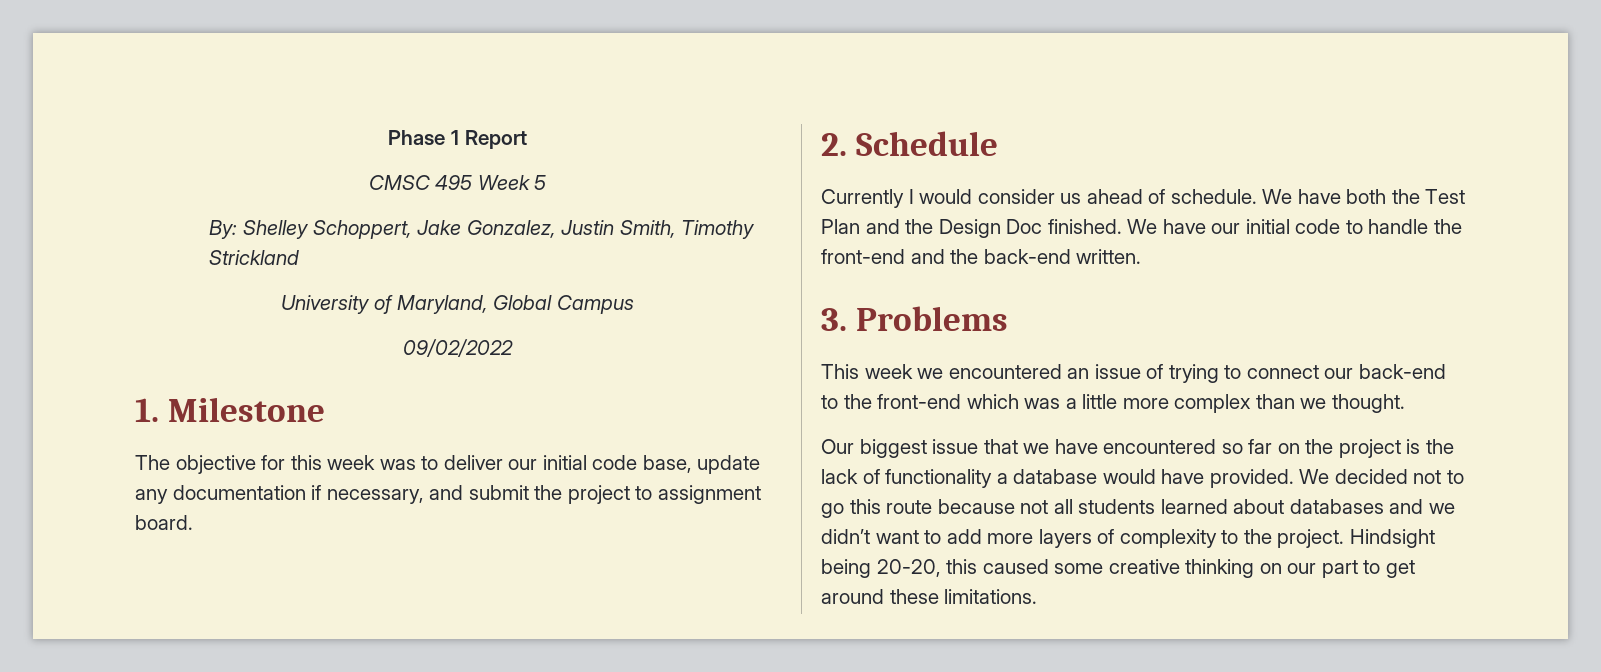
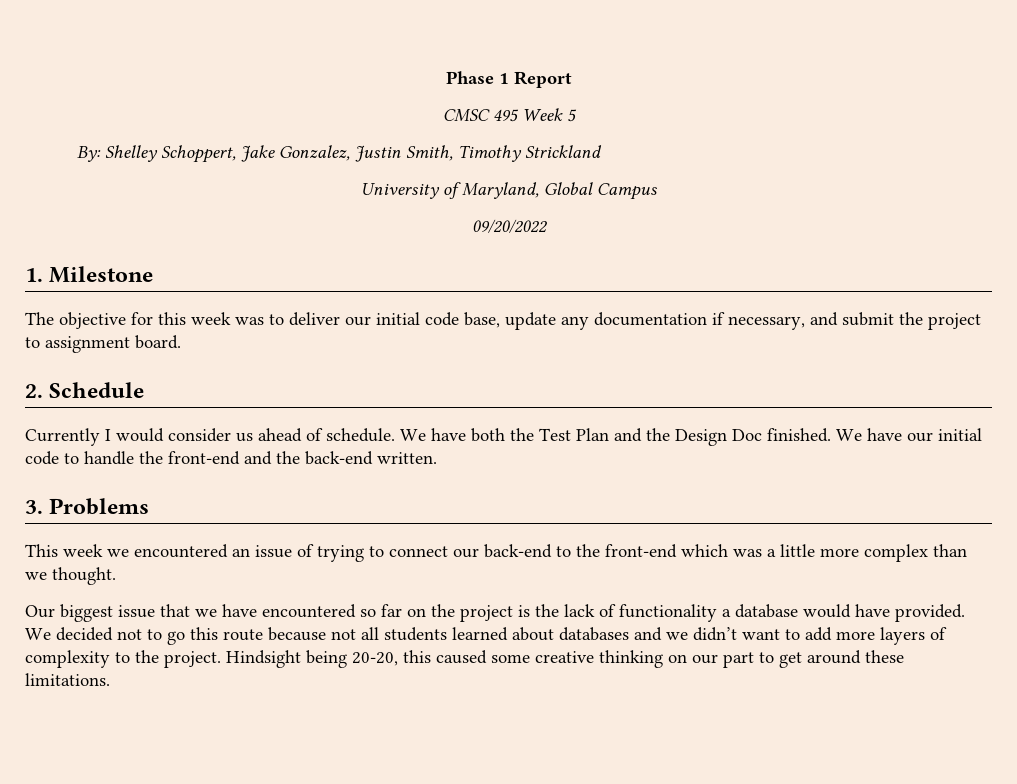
- 09/02/2022
+ 09/20/2022

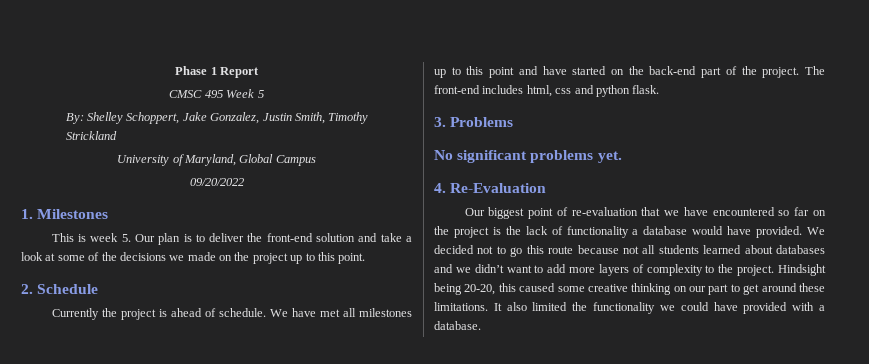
- 1. Milestone
- The objective for this week was to deliver our initial code base, update any documentation if necessary, and submit the project to assignment board.
+ 1. Milestones
+ This is week 5. Our plan is to deliver the front-end solution and take a look at some of the decisions we made on the project up to this point.
- Currently I would consider us ahead of schedule.
+ Currently the project is ahead of schedule.
- We have both the Test Plan and the Design Doc finished. We have our initial code to handle the front-end and the back-end written.
+ We have met all milestones up to this point and have started on the back-end part of the project. The front-end includes html, css and python flask.
  3. Problems
- This week we encountered an issue of trying to connect our back-end to the front-end which was a little more complex than we thought.
+ No significant problems yet.
+ 4. Re-Evaluation
- Our biggest issue that we have encountered so far on the project is the lack of functionality a database would have provided.
+ Our biggest point of re-evaluation that we have encountered so far on the project is the lack of functionality a database would have provided.
+ It also limited the functionality we could have provided with a database.

